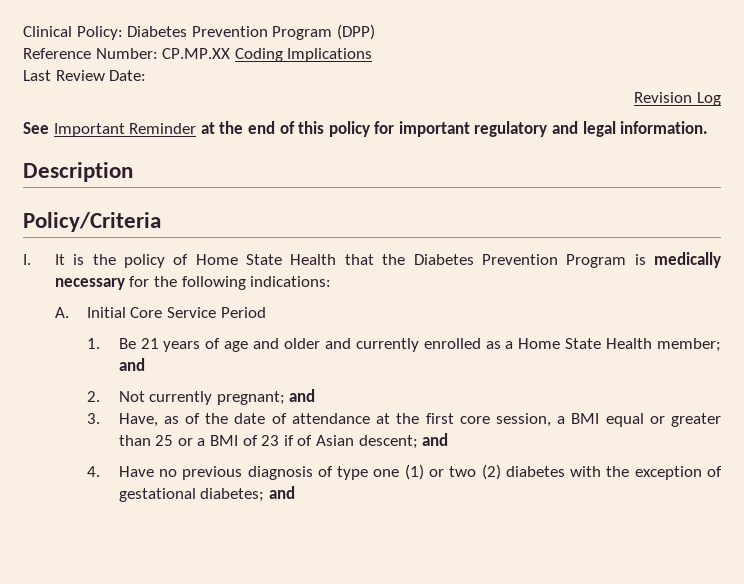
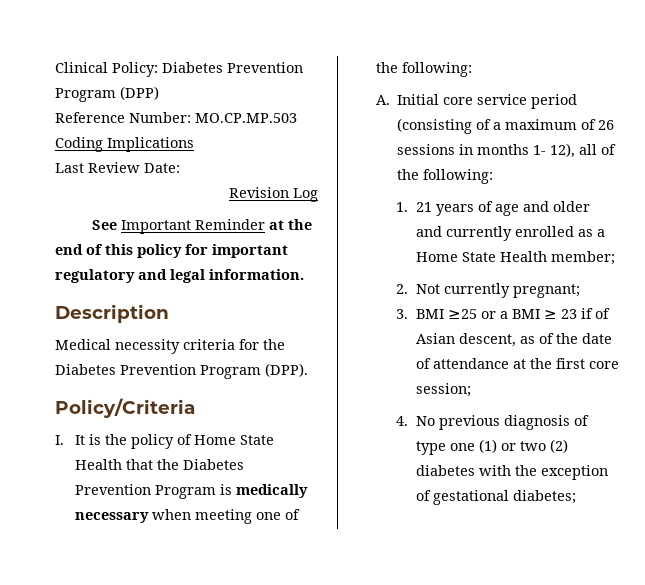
- Reference Number: CP.MP.XX Coding Implications
+ Reference Number: MO.CP.MP.503 Coding Implications
+ Medical necessity criteria for the Diabetes Prevention Program (DPP).
- I. It is the policy of Home State Health that the Diabetes Prevention Program is medically necessary for the following indications:
- A. Initial Core Service Period
- 1. Be 21 years of age and older and currently enrolled as a Home State Health member; and
+ I. It is the policy of Home State Health that the Diabetes Prevention Program is medically necessary when meeting one of the following:
+ A. Initial core service period (consisting of a maximum of 26 sessions in months 1- 12), all of the following:
+ 1. 21 years of age and older and currently enrolled as a Home State Health member;
- 2. Not currently pregnant; and
+ 2. Not currently pregnant;
- 3. Have, as of the date of attendance at the first core session, a BMI equal or greater than 25 or a BMI of 23 if of Asian descent; and
+ 3. BMI ≥25 or a BMI ≥ 23 if of Asian descent, as of the date of attendance at the first core session;
- 4. Have no previous diagnosis of type one (1) or two (2) diabetes with the exception of gestational diabetes; and
+ 4. No previous diagnosis of type one (1) or two (2) diabetes with the exception of gestational diabetes;

